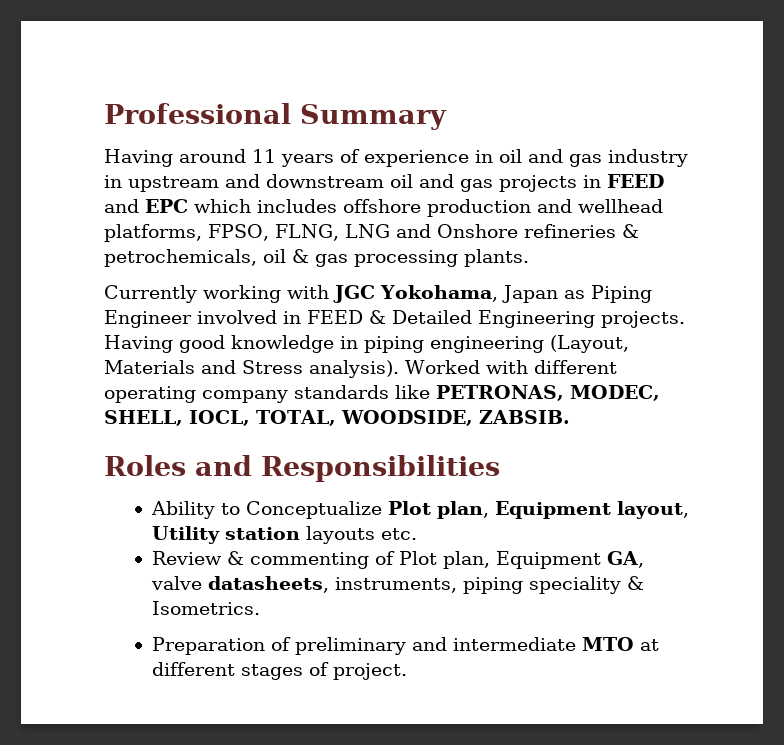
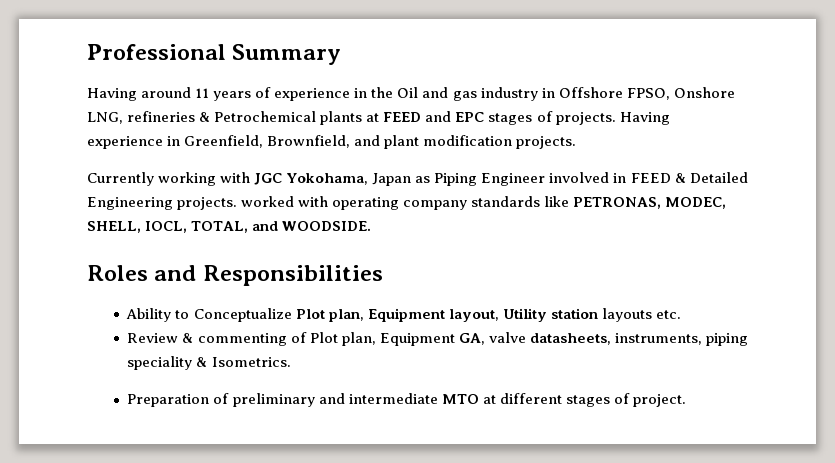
- Having around 11 years of experience in oil and gas industry in upstream and downstream oil and gas projects in FEED and EPC which includes offshore production and wellhead platforms, FPSO, FLNG, LNG and Onshore refineries & petrochemicals, oil & gas processing plants.
+ Having around 11 years of experience in the Oil and gas industry in Offshore FPSO, Onshore LNG, refineries & Petrochemical plants at FEED and EPC stages of projects. Having experience in Greenfield, Brownfield, and plant modification projects.
- Currently working with JGC Yokohama, Japan as Piping Engineer involved in FEED & Detailed Engineering projects. Having good knowledge in piping engineering (Layout, Materials and Stress analysis). Worked with different operating company standards like PETRONAS, MODEC, SHELL, IOCL, TOTAL, WOODSIDE, ZABSIB.
+ Currently working with JGC Yokohama, Japan as Piping Engineer involved in FEED & Detailed Engineering projects. worked with operating company standards like PETRONAS, MODEC, SHELL, IOCL, TOTAL, and WOODSIDE.

